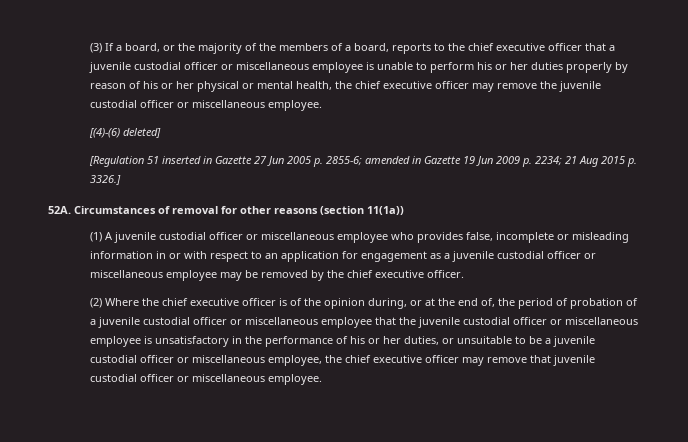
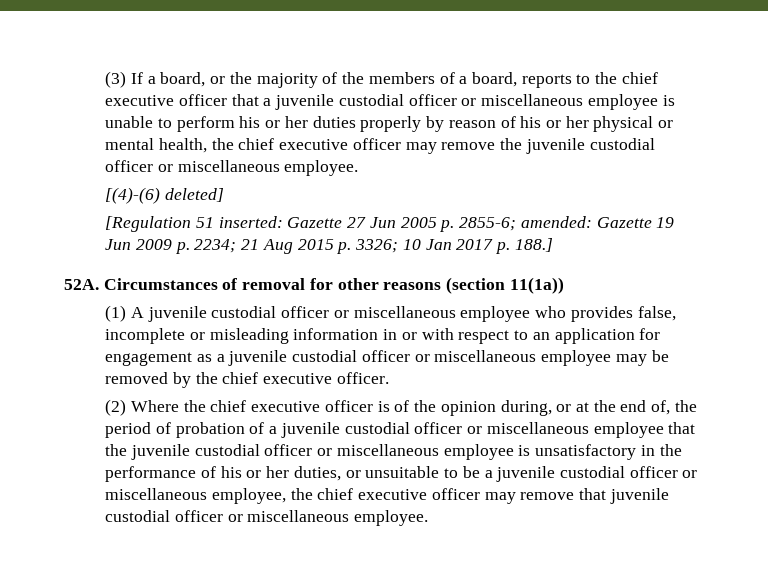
- [Regulation 51 inserted in Gazette 27 Jun 2005 p. 2855-6; amended in Gazette 19 Jun 2009 p. 2234; 21 Aug 2015 p. 3326.]
+ [Regulation 51 inserted: Gazette 27 Jun 2005 p. 2855-6; amended: Gazette 19 Jun 2009 p. 2234; 21 Aug 2015 p. 3326; 10 Jan 2017 p. 188.]

